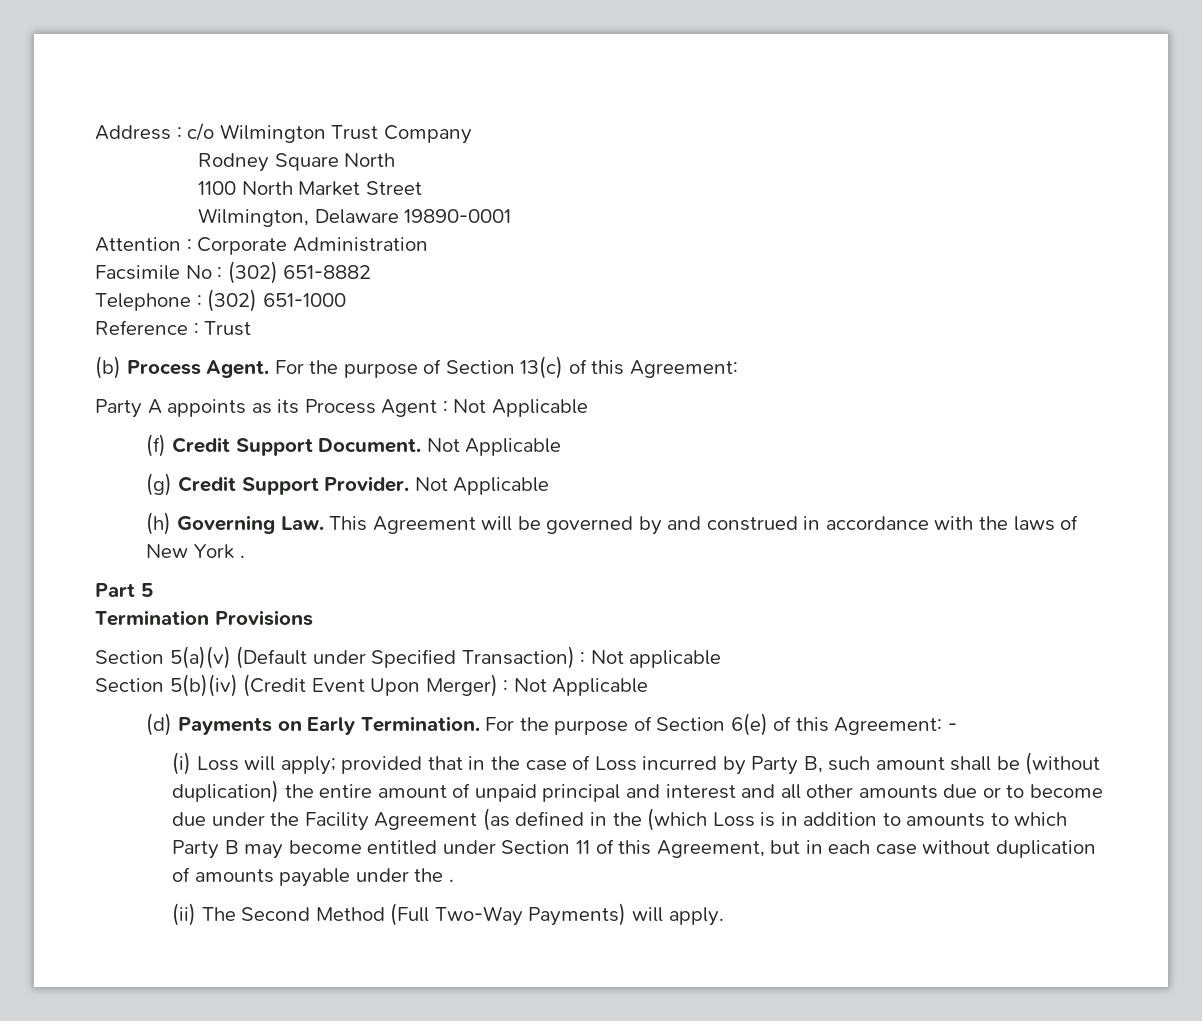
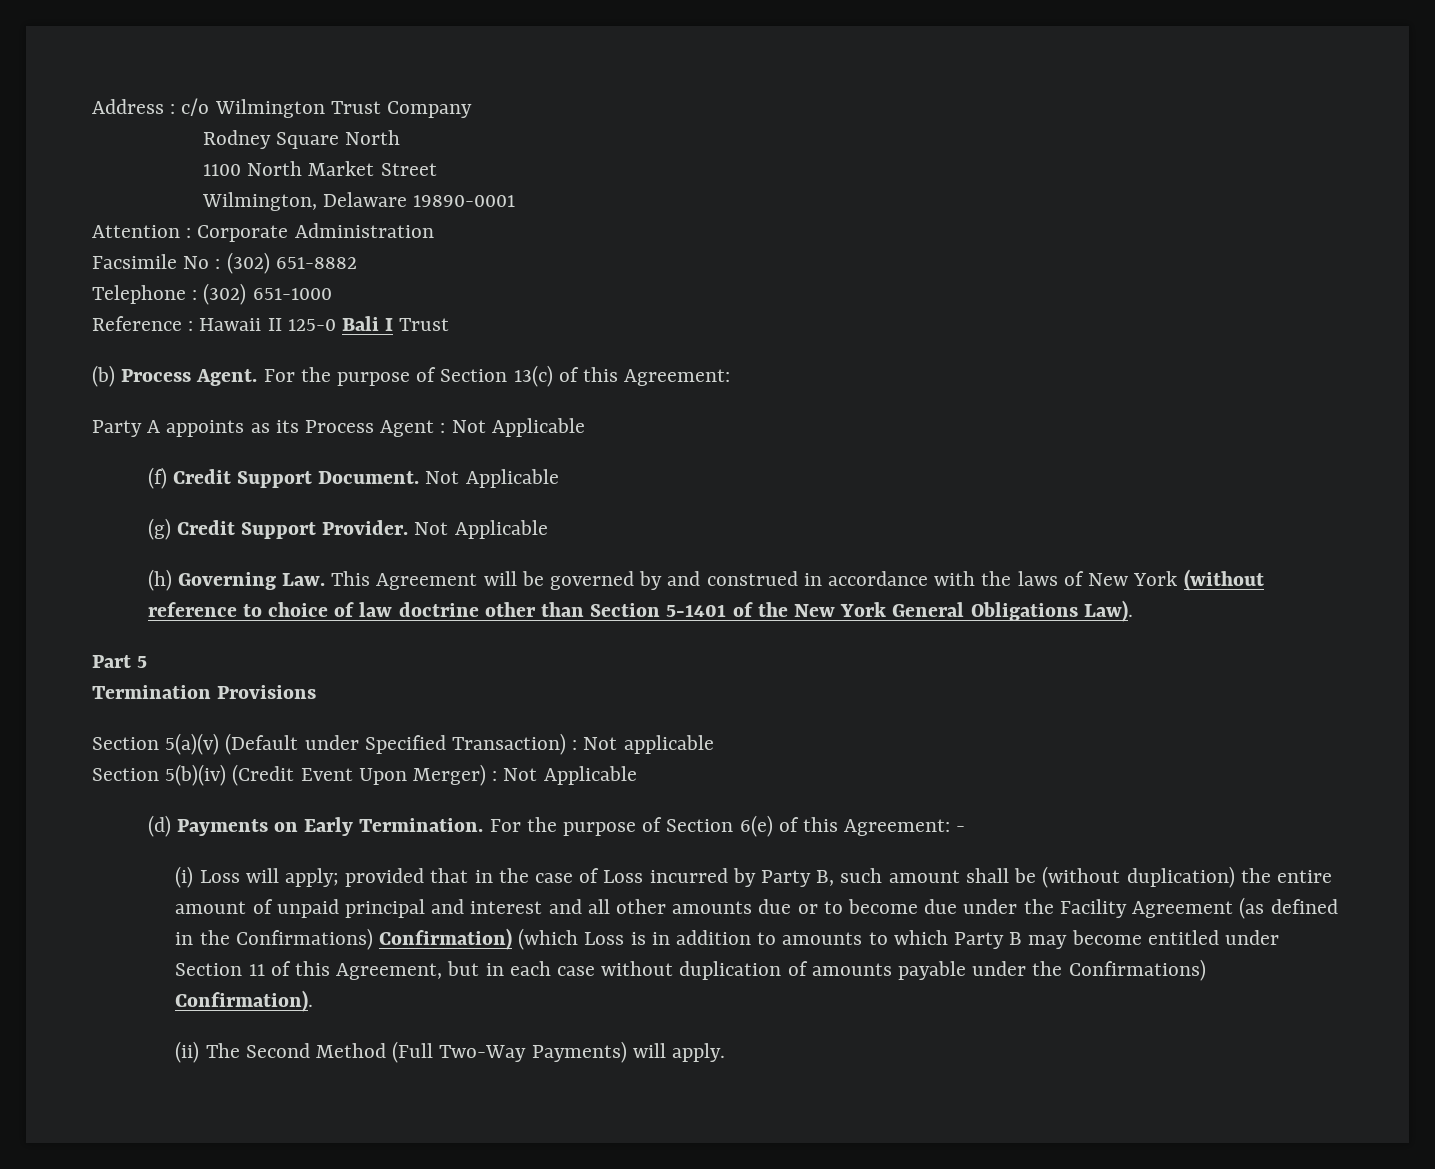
- Reference : Trust
+ Reference : Hawaii II 125-0 Bali I Trust
- (h) Governing Law. This Agreement will be governed by and construed in accordance with the laws of New York .
+ (h) Governing Law. This Agreement will be governed by and construed in accordance with the laws of New York (without reference to choice of law doctrine other than Section 5-1401 of the New York General Obligations Law).
- provided that in the case of Loss incurred by Party B, such amount shall be (without duplication) the entire amount of unpaid principal and interest and all other amounts due or to become due under the Facility Agreement (as defined in the (which Loss is in addition to amounts to which Party B may become entitled under Section 11 of this Agreement, but in each case without duplication of amounts payable under the .
+ provided that in the case of Loss incurred by Party B, such amount shall be (without duplication) the entire amount of unpaid principal and interest and all other amounts due or to become due under the Facility Agreement (as defined in the Confirmations) Confirmation) (which Loss is in addition to amounts to which Party B may become entitled under Section 11 of this Agreement, but in each case without duplication of amounts payable under the Confirmations) Confirmation).

